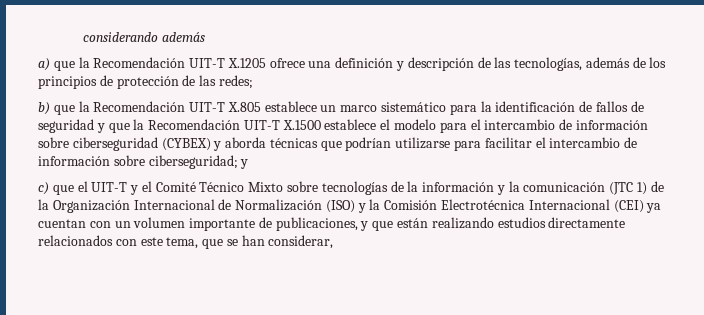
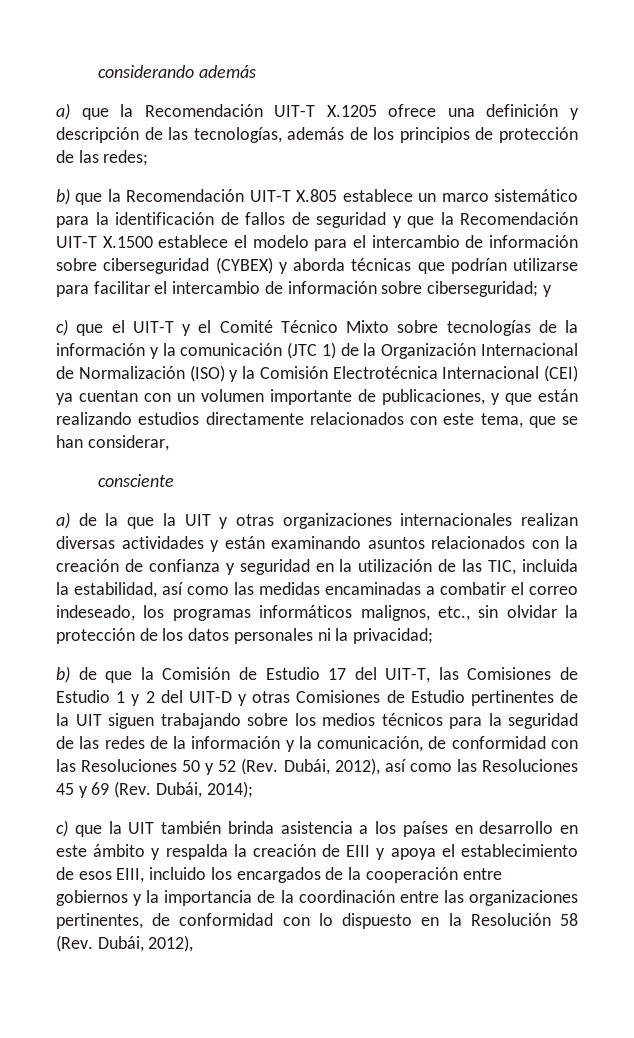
+ consciente
+ a) de la que la UIT y otras organizaciones internacionales realizan diversas actividades y están examinando asuntos relacionados con la creación de confianza y seguridad en la utilización de las TIC, incluida la estabilidad, así como las medidas encaminadas a combatir el correo indeseado, los programas informáticos malignos, etc., sin olvidar la protección de los datos personales ni la privacidad;
+ b) de que la Comisión de Estudio 17 del UIT-T, las Comisiones de Estudio 1 y 2 del UIT-D y otras Comisiones de Estudio pertinentes de la UIT siguen trabajando sobre los medios técnicos para la seguridad de las redes de la información y la comunicación, de conformidad con las Resoluciones 50 y 52 (Rev. Dubái, 2012), así como las Resoluciones 45 y 69 (Rev. Dubái, 2014);
+ c) que la UIT también brinda asistencia a los países en desarrollo en este ámbito y respalda la creación de EIII y apoya el establecimiento de esos EIII, incluido los encargados de la cooperación entre gobiernos y la importancia de la coordinación entre las organizaciones pertinentes, de conformidad con lo dispuesto en la Resolución 58 (Rev. Dubái, 2012),

